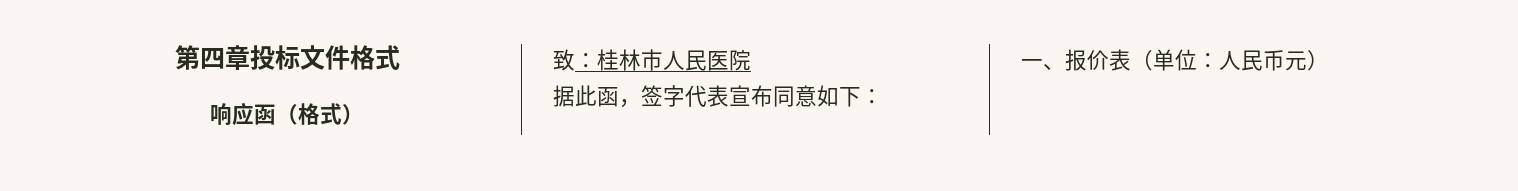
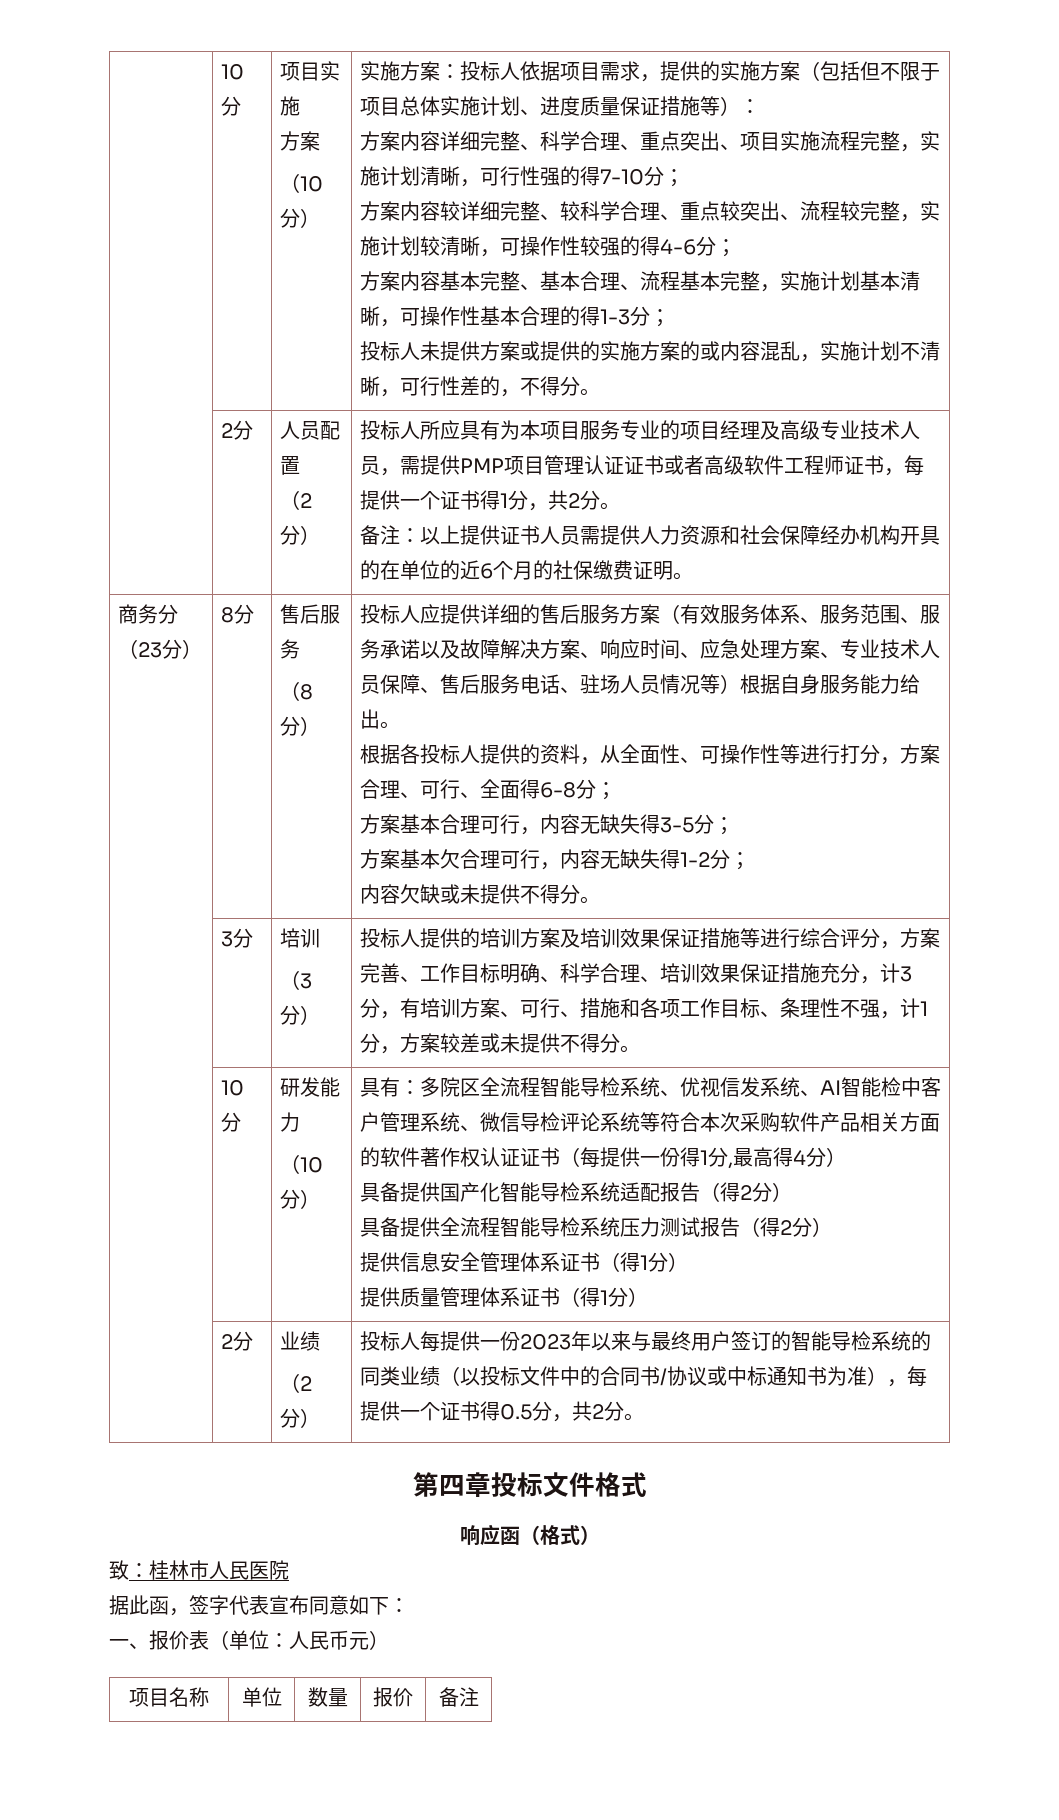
+ 10分 | 项目实施
+ 方案
+ （10分） | 实施方案：投标人依据项目需求，提供的实施方案（包括但不限于项目总体实施计划、进度质量保证措施等）：
+ 方案内容详细完整、科学合理、重点突出、项目实施流程完整，实施计划清晰，可行性强的得7-10分；
+ 方案内容较详细完整、较科学合理、重点较突出、流程较完整，实施计划较清晰，可操作性较强的得4-6分；
+ 方案内容基本完整、基本合理、流程基本完整，实施计划基本清晰，可操作性基本合理的得1-3分；
+ 投标人未提供方案或提供的实施方案的或内容混乱，实施计划不清晰，可行性差的，不得分。
+ | 2分 | 人员配置
+ （2分） | 投标人所应具有为本项目服务专业的项目经理及高级专业技术人员，需提供PMP项目管理认证证书或者高级软件工程师证书，每提供一个证书得1分，共2分。
+ 备注：以上提供证书人员需提供人力资源和社会保障经办机构开具的在单位的近6个月的社保缴费证明。
+ 商务分（23分） | 8分 | 售后服务
+ （8分） | 投标人应提供详细的售后服务方案（有效服务体系、服务范围、服务承诺以及故障解决方案、响应时间、应急处理方案、专业技术人员保障、售后服务电话、驻场人员情况等）根据自身服务能力给出。
+ 根据各投标人提供的资料，从全面性、可操作性等进行打分，方案合理、可行、全面得6-8分；
+ 方案基本合理可行，内容无缺失得3-5分；
+ 方案基本欠合理可行，内容无缺失得1-2分；
+ 内容欠缺或未提供不得分。
+ | 3分 | 培训
+ （3分） | 投标人提供的培训方案及培训效果保证措施等进行综合评分，方案完善、工作目标明确、科学合理、培训效果保证措施充分，计3分，有培训方案、可行、措施和各项工作目标、条理性不强，计1分，方案较差或未提供不得分。
+ | 10分 | 研发能力
+ （10分） | 具有：多院区全流程智能导检系统、优视信发系统、AI智能检中客户管理系统、微信导检评论系统等符合本次采购软件产品相关方面的软件著作权认证证书（每提供一份得1分,最高得4分）
+ 具备提供国产化智能导检系统适配报告（得2分）
+ 具备提供全流程智能导检系统压力测试报告（得2分）
+ 提供信息安全管理体系证书（得1分）
+ 提供质量管理体系证书（得1分）
+ | 2分 | 业绩
+ （2分） | 投标人每提供一份2023年以来与最终用户签订的智能导检系统的同类业绩（以投标文件中的合同书/协议或中标通知书为准），每提供一个证书得0.5分，共2分。
+ 项目名称 | 单位 | 数量 | 报价 | 备注

